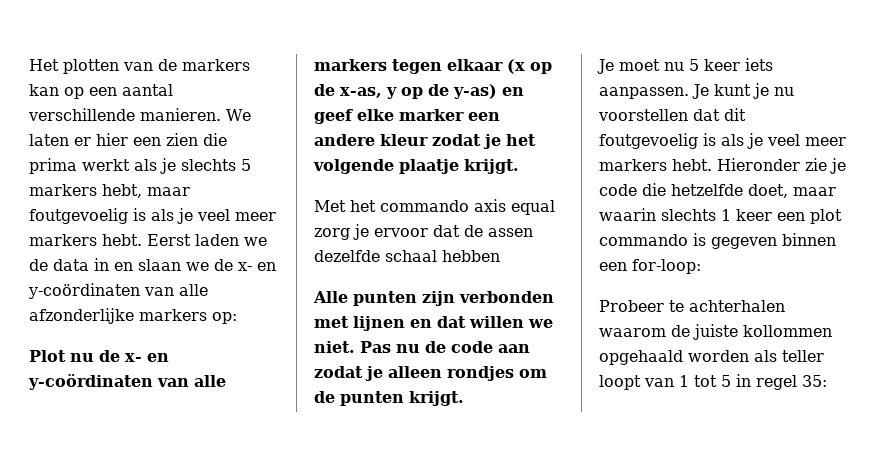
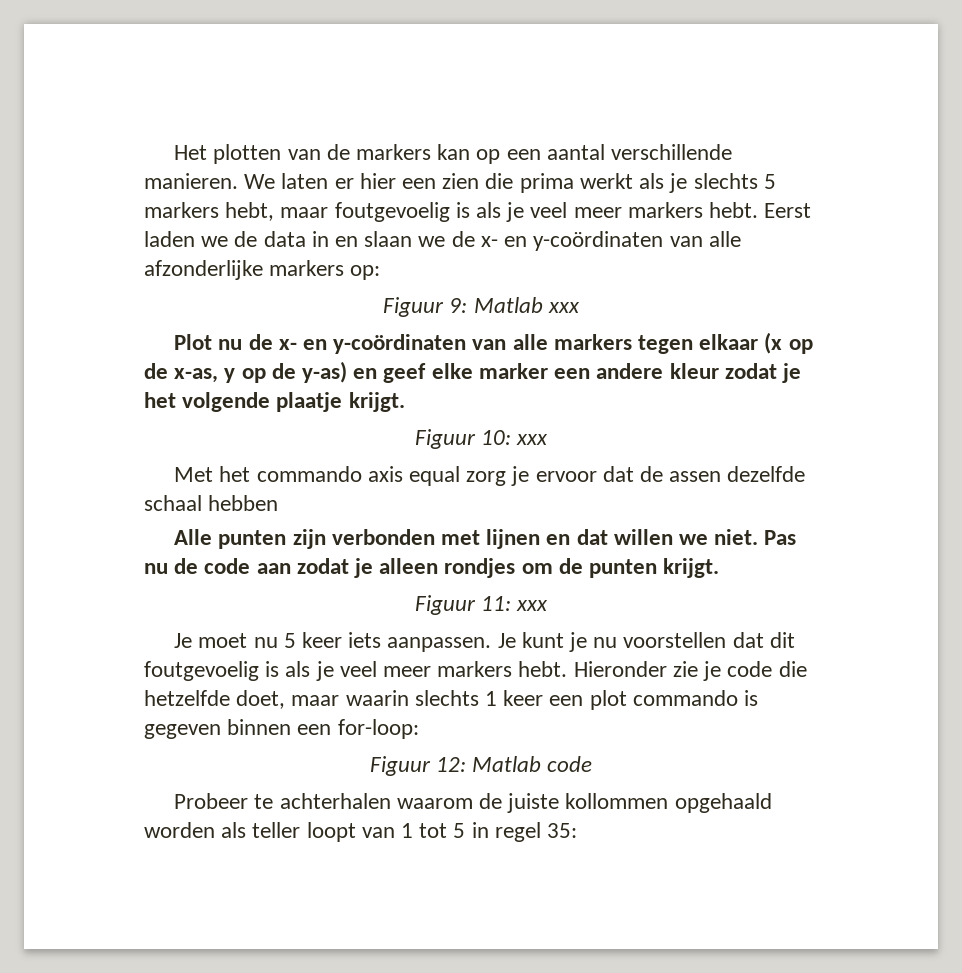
+ Figuur 9: Matlab xxx
+ Figuur 10: xxx
+ Figuur 11: xxx
+ Figuur 12: Matlab code

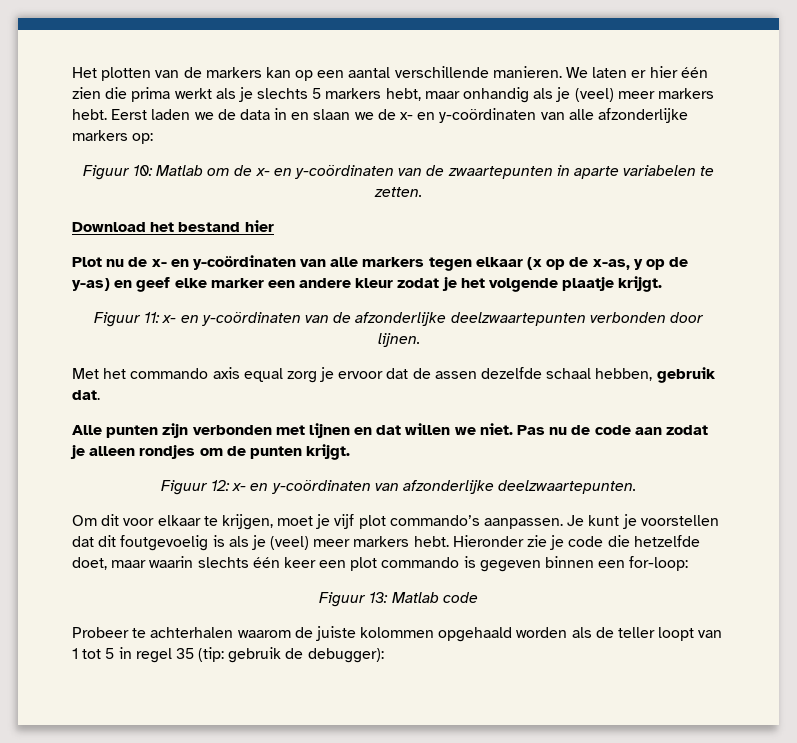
- We laten er hier een zien die prima werkt als je slechts 5 markers hebt, maar foutgevoelig is als je veel meer markers hebt.
+ We laten er hier één zien die prima werkt als je slechts 5 markers hebt, maar onhandig als je (veel) meer markers hebt.
- Figuur 9: Matlab xxx
+ Figuur 10: Matlab om de x- en y-coördinaten van de zwaartepunten in aparte variabelen te zetten.
+ Download het bestand hier
- Figuur 10: xxx
+ Figuur 11: x- en y-coördinaten van de afzonderlijke deelzwaartepunten verbonden door lijnen.
- Met het commando axis equal zorg je ervoor dat de assen dezelfde schaal hebben
+ Met het commando axis equal zorg je ervoor dat de assen dezelfde schaal hebben, gebruik dat.
- Figuur 11: xxx
- Je moet nu 5 keer iets aanpassen.
+ Figuur 12: x- en y-coördinaten van afzonderlijke deelzwaartepunten.
+ Om dit voor elkaar te krijgen, moet je vijf plot commando’s aanpassen.
- Je kunt je nu voorstellen dat dit foutgevoelig is als je veel meer markers hebt.
+ Je kunt je voorstellen dat dit foutgevoelig is als je (veel) meer markers hebt.
- Hieronder zie je code die hetzelfde doet, maar waarin slechts 1 keer een plot commando is gegeven binnen een for-loop:
+ Hieronder zie je code die hetzelfde doet, maar waarin slechts één keer een plot commando is gegeven binnen een for-loop:
- Figuur 12: Matlab code
+ Figuur 13: Matlab code
- Probeer te achterhalen waarom de juiste kollommen opgehaald worden als teller loopt van 1 tot 5 in regel 35:
+ Probeer te achterhalen waarom de juiste kolommen opgehaald worden als de teller loopt van 1 tot 5 in regel 35 (tip: gebruik de debugger):

